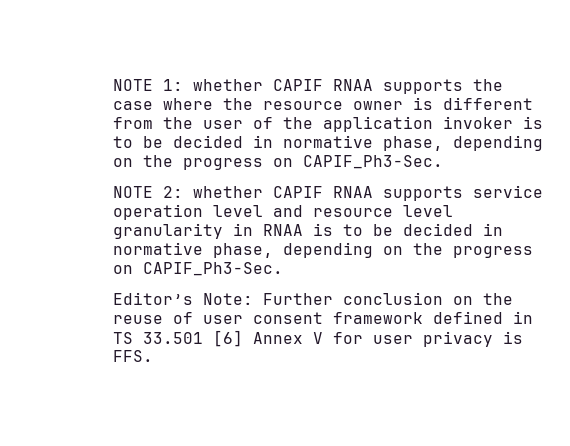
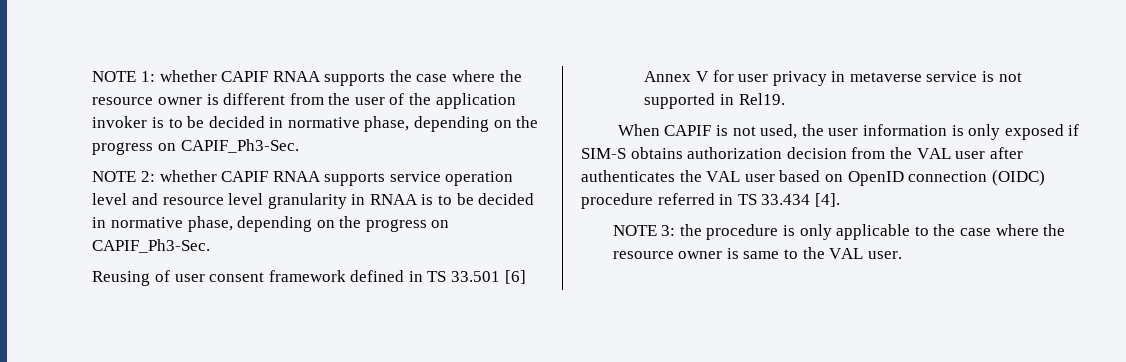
- Editor’s Note: Further conclusion on the reuse of user consent framework defined in TS 33.501 [6] Annex V for user privacy is FFS.
+ Reusing of user consent framework defined in TS 33.501 [6] Annex V for user privacy in metaverse service is not supported in Rel19.
+ When CAPIF is not used, the user information is only exposed if SIM-S obtains authorization decision from the VAL user after authenticates the VAL user based on OpenID connection (OIDC) procedure referred in TS 33.434 [4].
+ NOTE 3: the procedure is only applicable to the case where the resource owner is same to the VAL user.

